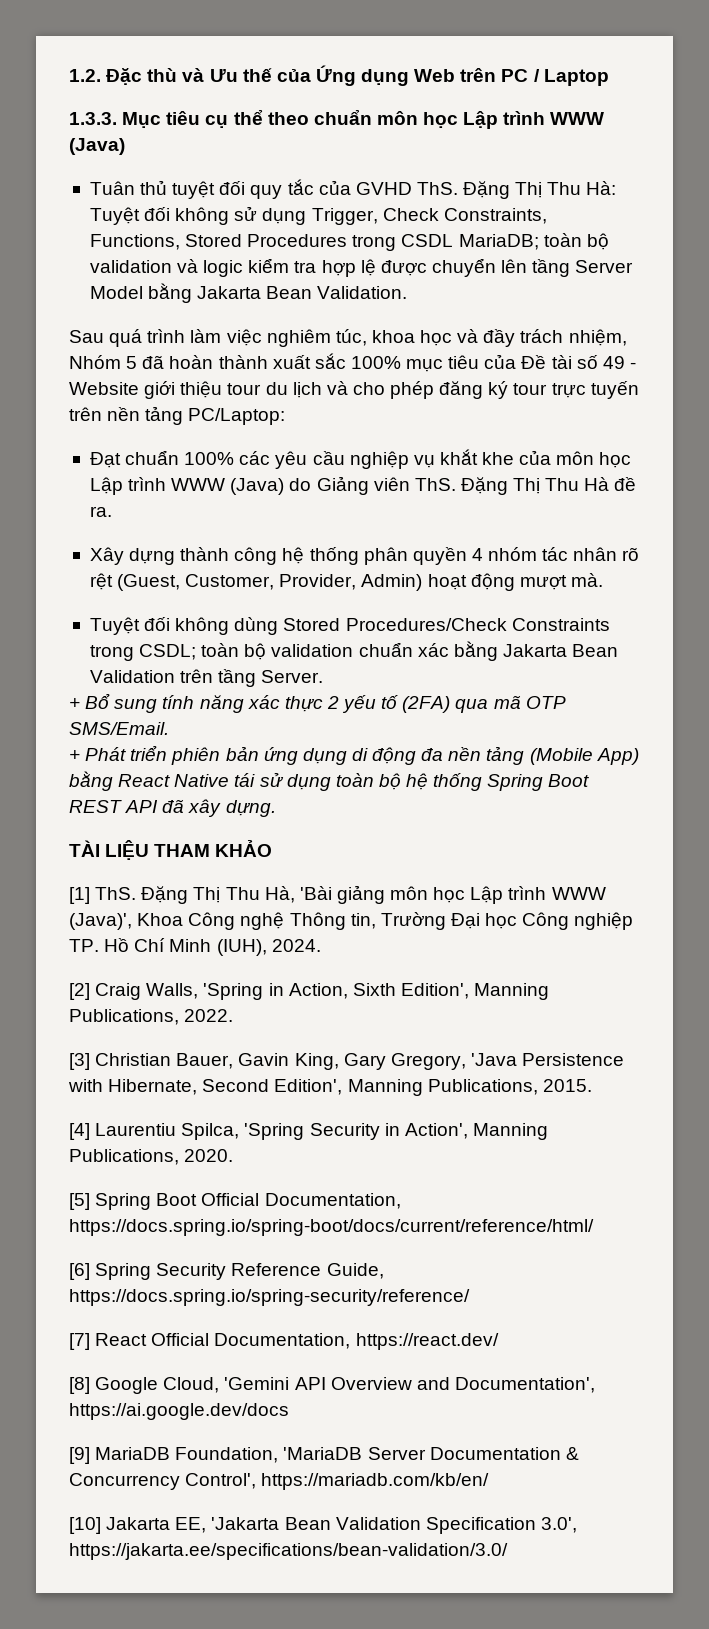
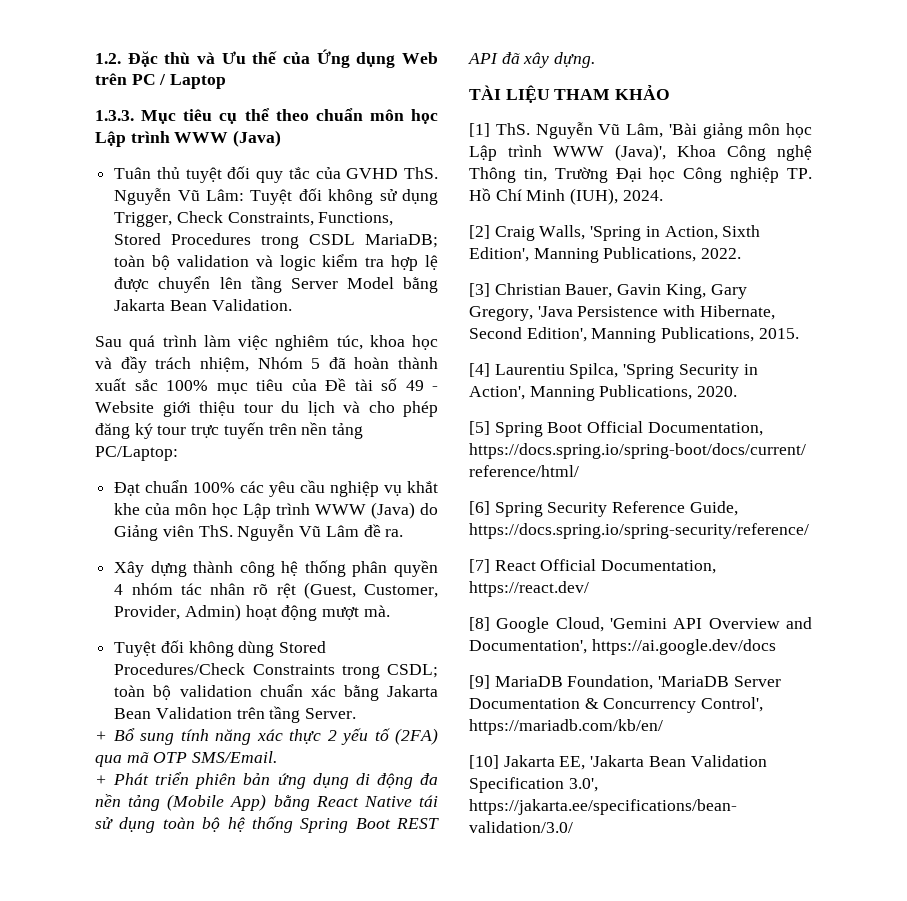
- Tuân thủ tuyệt đối quy tắc của GVHD ThS. Đặng Thị Thu Hà: Tuyệt đối không sử dụng Trigger, Check Constraints, Functions, Stored Procedures trong CSDL MariaDB; toàn bộ validation và logic kiểm tra hợp lệ được chuyển lên tầng Server Model bằng Jakarta Bean Validation.
+ Tuân thủ tuyệt đối quy tắc của GVHD ThS. Nguyễn Vũ Lâm: Tuyệt đối không sử dụng Trigger, Check Constraints, Functions, Stored Procedures trong CSDL MariaDB; toàn bộ validation và logic kiểm tra hợp lệ được chuyển lên tầng Server Model bằng Jakarta Bean Validation.
- Đạt chuẩn 100% các yêu cầu nghiệp vụ khắt khe của môn học Lập trình WWW (Java) do Giảng viên ThS. Đặng Thị Thu Hà đề ra.
+ Đạt chuẩn 100% các yêu cầu nghiệp vụ khắt khe của môn học Lập trình WWW (Java) do Giảng viên ThS. Nguyễn Vũ Lâm đề ra.
- [1] ThS. Đặng Thị Thu Hà, 'Bài giảng môn học Lập trình WWW (Java)', Khoa Công nghệ Thông tin, Trường Đại học Công nghiệp TP. Hồ Chí Minh (IUH), 2024.
+ [1] ThS. Nguyễn Vũ Lâm, 'Bài giảng môn học Lập trình WWW (Java)', Khoa Công nghệ Thông tin, Trường Đại học Công nghiệp TP. Hồ Chí Minh (IUH), 2024.

